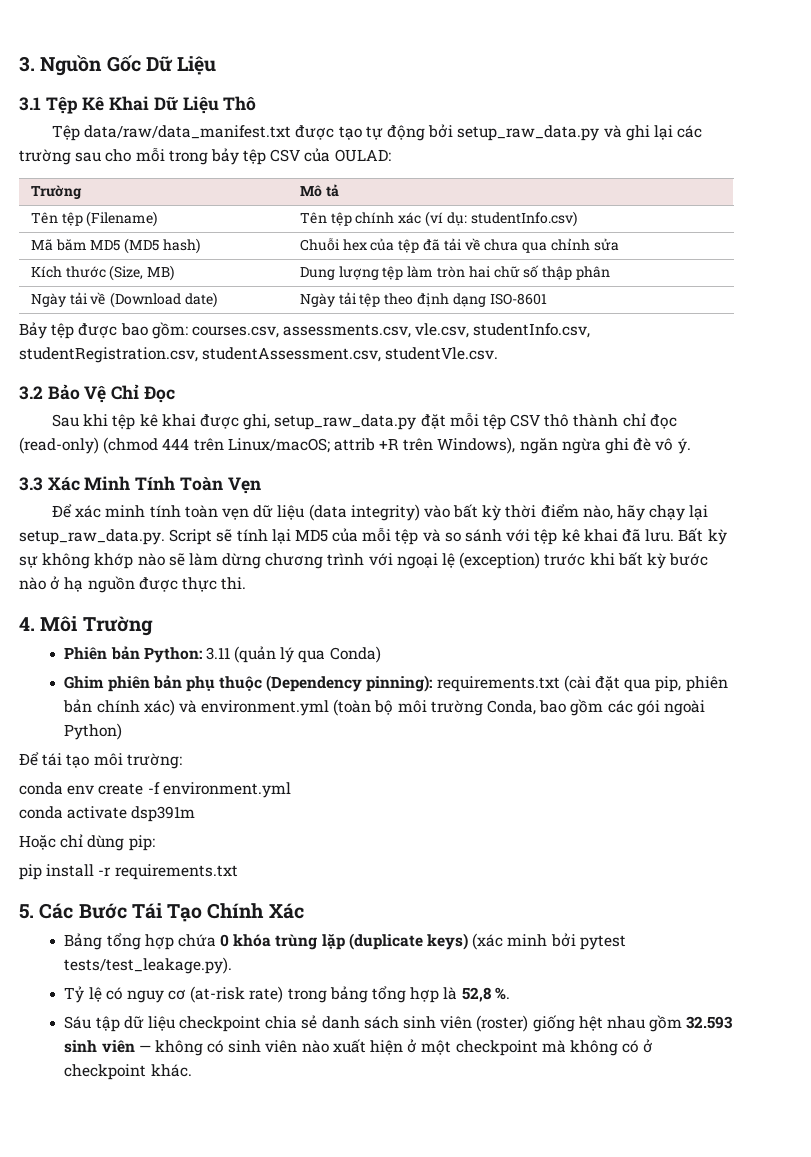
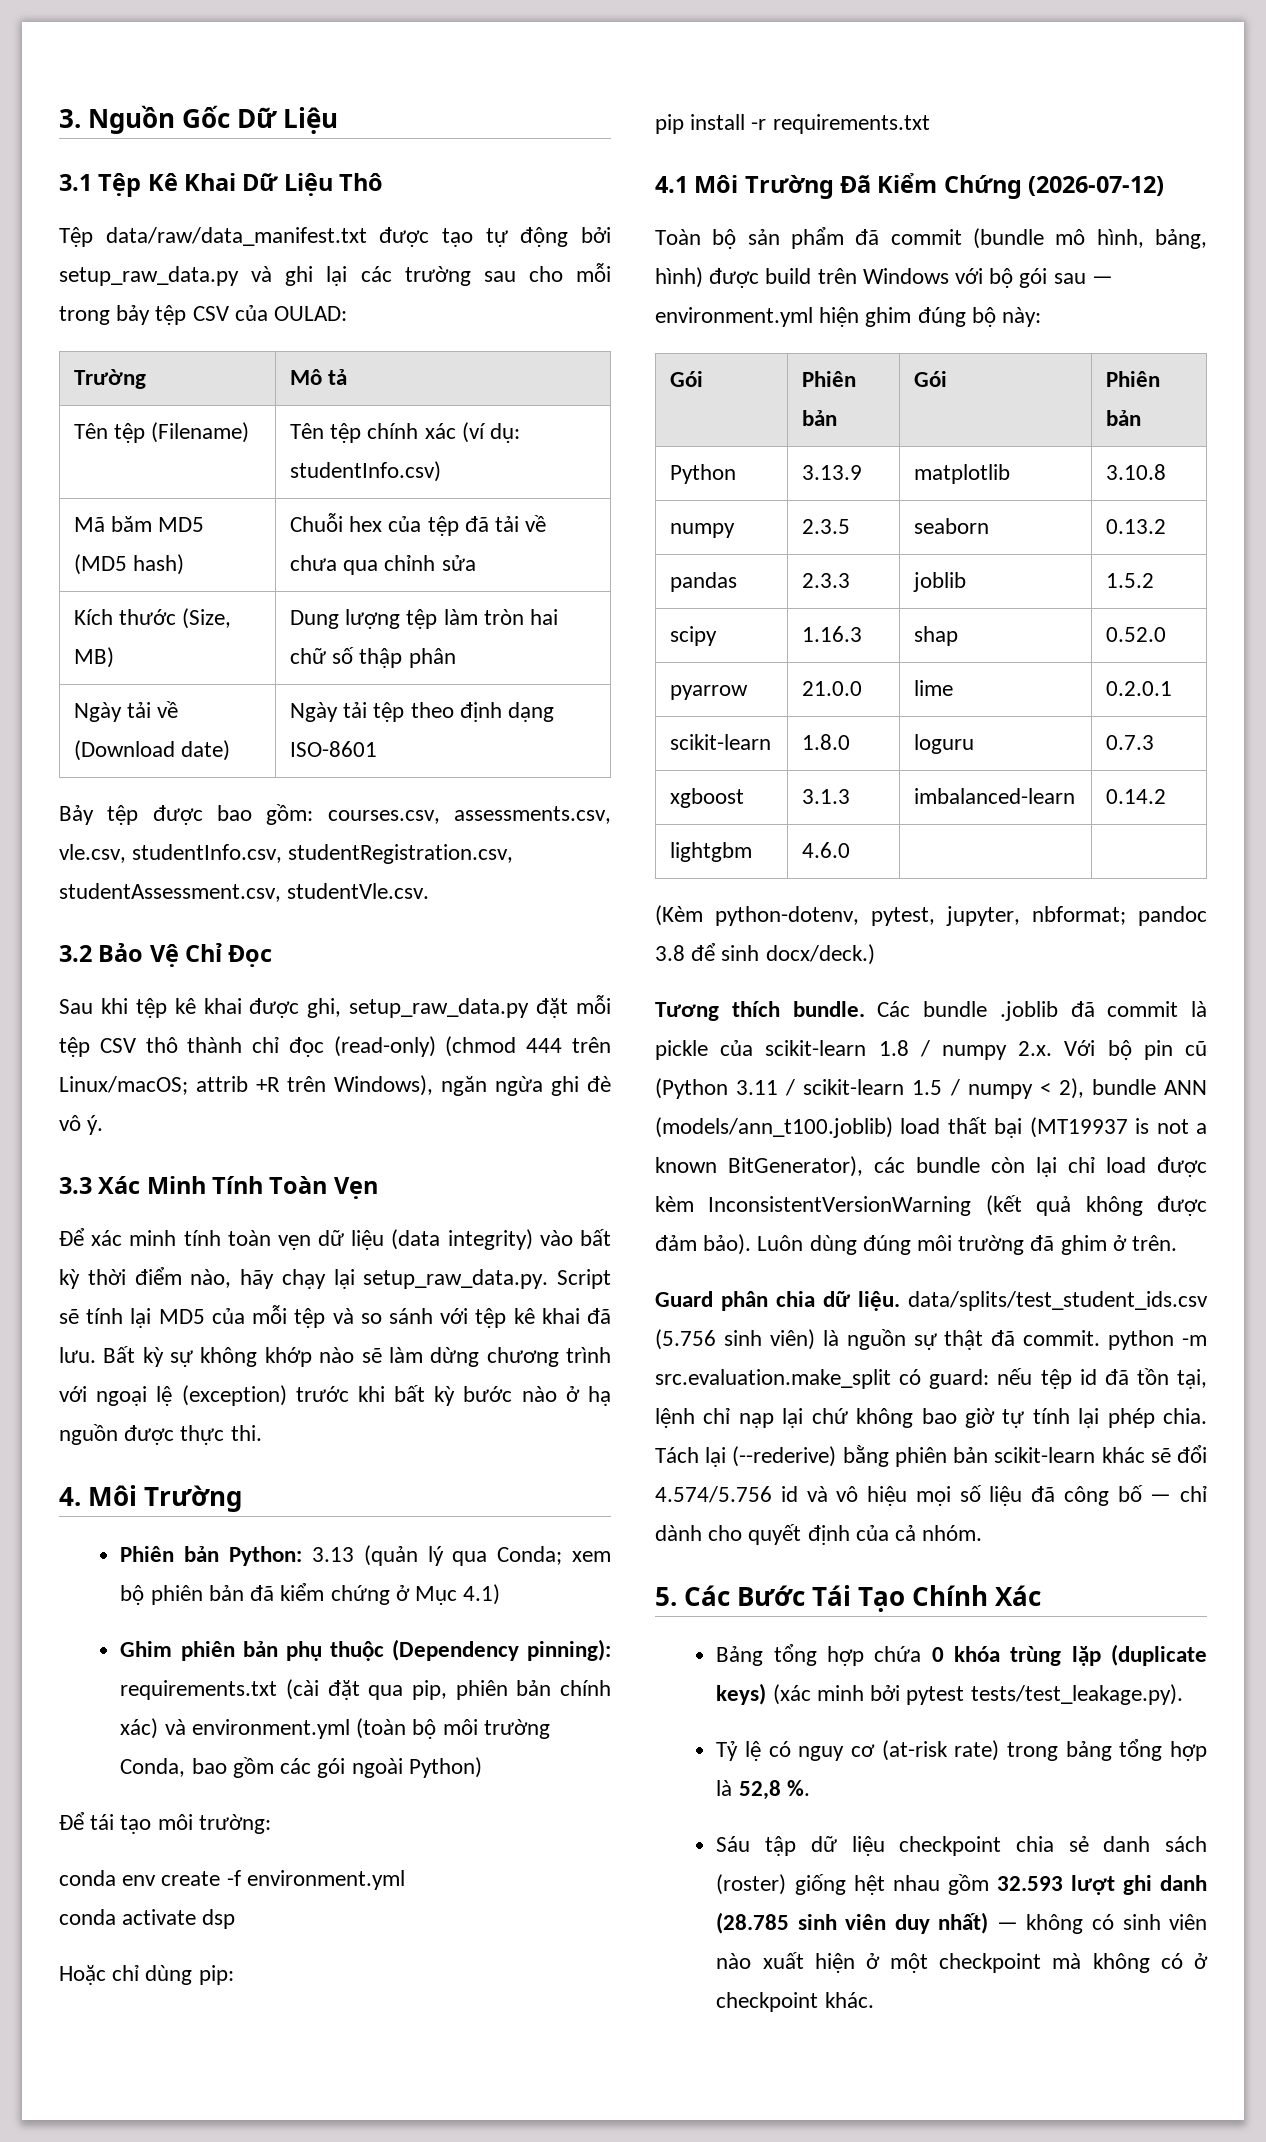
- Phiên bản Python: 3.11 (quản lý qua Conda)
+ Phiên bản Python: 3.13 (quản lý qua Conda; xem bộ phiên bản đã kiểm chứng ở Mục 4.1)
- conda activate dsp391m
+ conda activate dsp
+ 4.1 Môi Trường Đã Kiểm Chứng (2026-07-12)
+ Toàn bộ sản phẩm đã commit (bundle mô hình, bảng, hình) được build trên Windows với bộ gói sau — environment.yml hiện ghim đúng bộ này:
+ Gói | Phiên bản | Gói | Phiên bản
+ Python | 3.13.9 | matplotlib | 3.10.8
+ numpy | 2.3.5 | seaborn | 0.13.2
+ pandas | 2.3.3 | joblib | 1.5.2
+ scipy | 1.16.3 | shap | 0.52.0
+ pyarrow | 21.0.0 | lime | 0.2.0.1
+ scikit-learn | 1.8.0 | loguru | 0.7.3
+ xgboost | 3.1.3 | imbalanced-learn | 0.14.2
+ lightgbm | 4.6.0 | |
+ (Kèm python-dotenv, pytest, jupyter, nbformat; pandoc 3.8 để sinh docx/deck.)
+ Tương thích bundle. Các bundle .joblib đã commit là pickle của scikit-learn 1.8 / numpy 2.x. Với bộ pin cũ (Python 3.11 / scikit-learn 1.5 / numpy < 2), bundle ANN (models/ann_t100.joblib) load thất bại (MT19937 is not a known BitGenerator), các bundle còn lại chỉ load được kèm InconsistentVersionWarning (kết quả không được đảm bảo). Luôn dùng đúng môi trường đã ghim ở trên.
+ Guard phân chia dữ liệu. data/splits/test_student_ids.csv (5.756 sinh viên) là nguồn sự thật đã commit. python -m src.evaluation.make_split có guard: nếu tệp id đã tồn tại, lệnh chỉ nạp lại chứ không bao giờ tự tính lại phép chia. Tách lại (--rederive) bằng phiên bản scikit-learn khác sẽ đổi 4.574/5.756 id và vô hiệu mọi số liệu đã công bố — chỉ dành cho quyết định của cả nhóm.
- Sáu tập dữ liệu checkpoint chia sẻ danh sách sinh viên (roster) giống hệt nhau gồm 32.593 sinh viên — không có sinh viên nào xuất hiện ở một checkpoint mà không có ở checkpoint khác.
+ Sáu tập dữ liệu checkpoint chia sẻ danh sách (roster) giống hệt nhau gồm 32.593 lượt ghi danh (28.785 sinh viên duy nhất) — không có sinh viên nào xuất hiện ở một checkpoint mà không có ở checkpoint khác.

